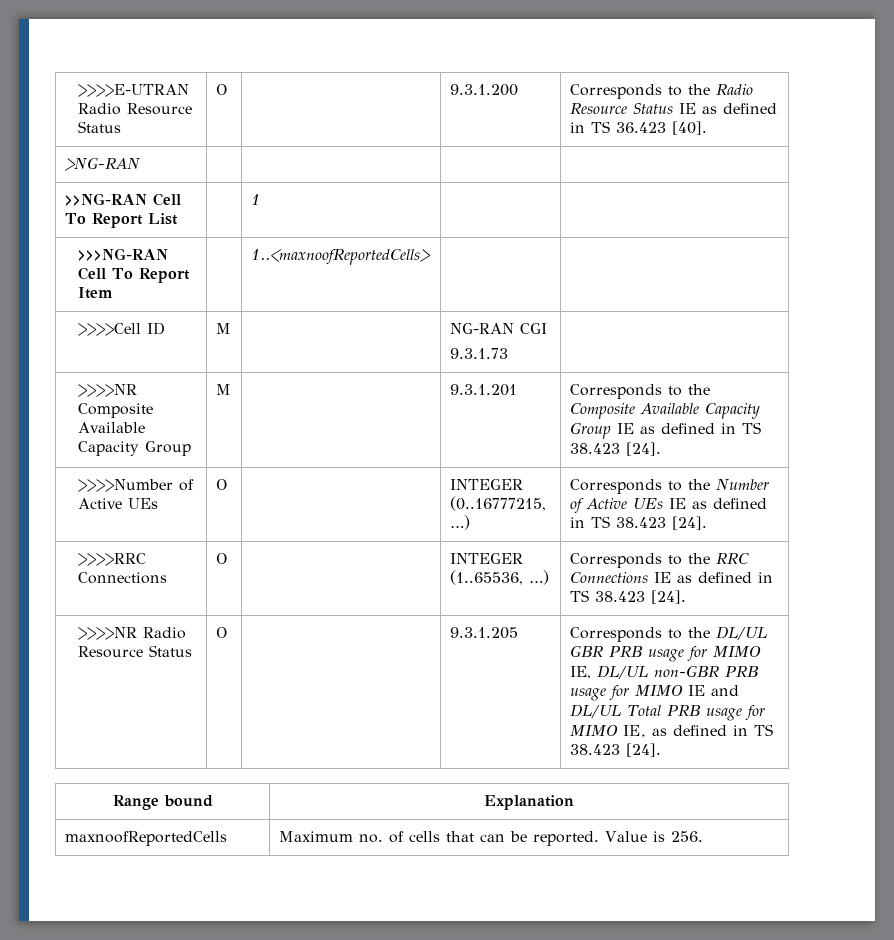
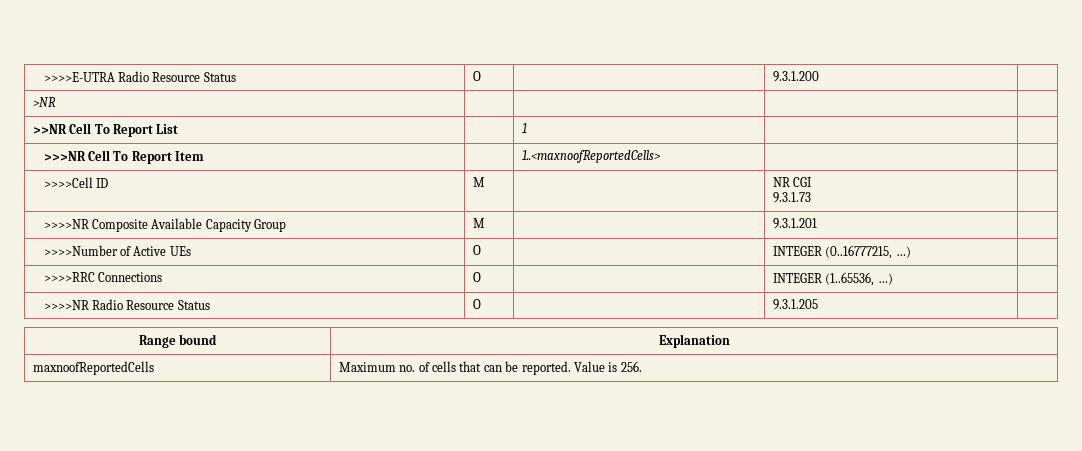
- >>>>E-UTRAN Radio Resource Status | O | | 9.3.1.200 | Corresponds to the Radio Resource Status IE as defined in TS 36.423 [40].
- >NG-RAN | | | |
- >>NG-RAN Cell To Report List | | 1 | |
+ >>>>E-UTRA Radio Resource Status | O | | 9.3.1.200 |
+ >NR | | | |
+ >>NR Cell To Report List | | 1 | |
- >>>NG-RAN Cell To Report Item | | 1..<maxnoofReportedCells> | |
+ >>>NR Cell To Report Item | | 1..<maxnoofReportedCells> | |
- >>>>Cell ID | M | | NG-RAN CGI
+ >>>>Cell ID | M | | NR CGI
- >>>>NR Composite Available Capacity Group | M | | 9.3.1.201 | Corresponds to the Composite Available Capacity Group IE as defined in TS 38.423 [24].
+ >>>>NR Composite Available Capacity Group | M | | 9.3.1.201 |
- >>>>Number of Active UEs | O | | INTEGER (0..16777215, …) | Corresponds to the Number of Active UEs IE as defined in TS 38.423 [24].
+ >>>>Number of Active UEs | O | | INTEGER (0..16777215, …) |
- >>>>RRC Connections | O | | INTEGER (1..65536, …) | Corresponds to the RRC Connections IE as defined in TS 38.423 [24].
+ >>>>RRC Connections | O | | INTEGER (1..65536, …) |
- >>>>NR Radio Resource Status | O | | 9.3.1.205 | Corresponds to the DL/UL GBR PRB usage for MIMO IE, DL/UL non-GBR PRB usage for MIMO IE and DL/UL Total PRB usage for MIMO IE, as defined in TS 38.423 [24].
+ >>>>NR Radio Resource Status | O | | 9.3.1.205 |

